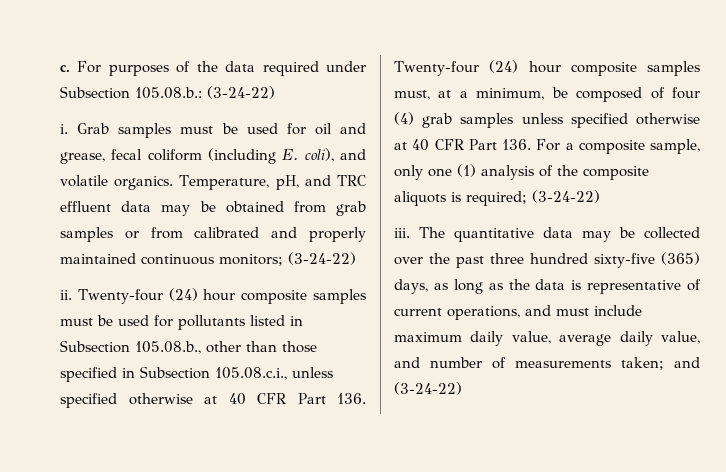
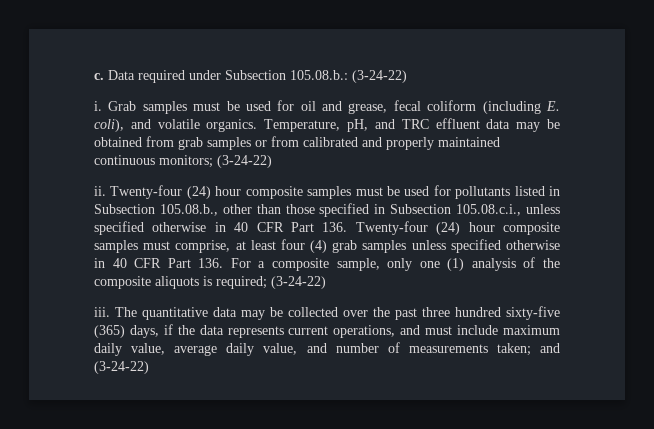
- For purposes of the data required under Subsection 105.08.b.: (3-24-22)
+ Data required under Subsection 105.08.b.: (3-24-22)
- Twenty-four (24) hour composite samples must be used for pollutants listed in Subsection 105.08.b., other than those specified in Subsection 105.08.c.i., unless specified otherwise at 40 CFR Part 136. Twenty-four (24) hour composite samples must, at a minimum, be composed of four (4) grab samples unless specified otherwise at 40 CFR Part 136. For a composite sample, only one (1) analysis of the composite aliquots is required; (3-24-22)
+ Twenty-four (24) hour composite samples must be used for pollutants listed in Subsection 105.08.b., other than those specified in Subsection 105.08.c.i., unless specified otherwise in 40 CFR Part 136. Twenty-four (24) hour composite samples must comprise, at least four (4) grab samples unless specified otherwise in 40 CFR Part 136. For a composite sample, only one (1) analysis of the composite aliquots is required; (3-24-22)
- The quantitative data may be collected over the past three hundred sixty-five (365) days, as long as the data is representative of current operations, and must include maximum daily value, average daily value, and number of measurements taken; and (3-24-22)
+ The quantitative data may be collected over the past three hundred sixty-five (365) days, if the data represents current operations, and must include maximum daily value, average daily value, and number of measurements taken; and (3-24-22)

